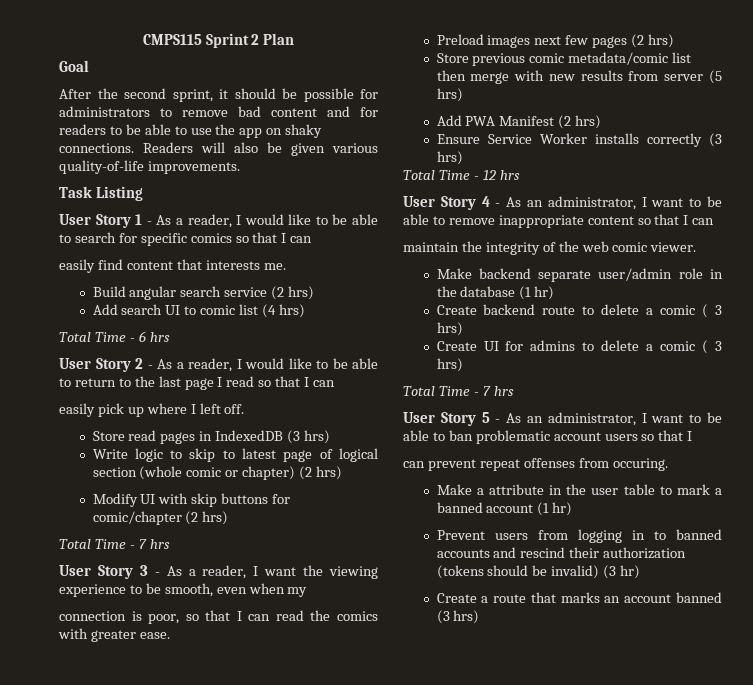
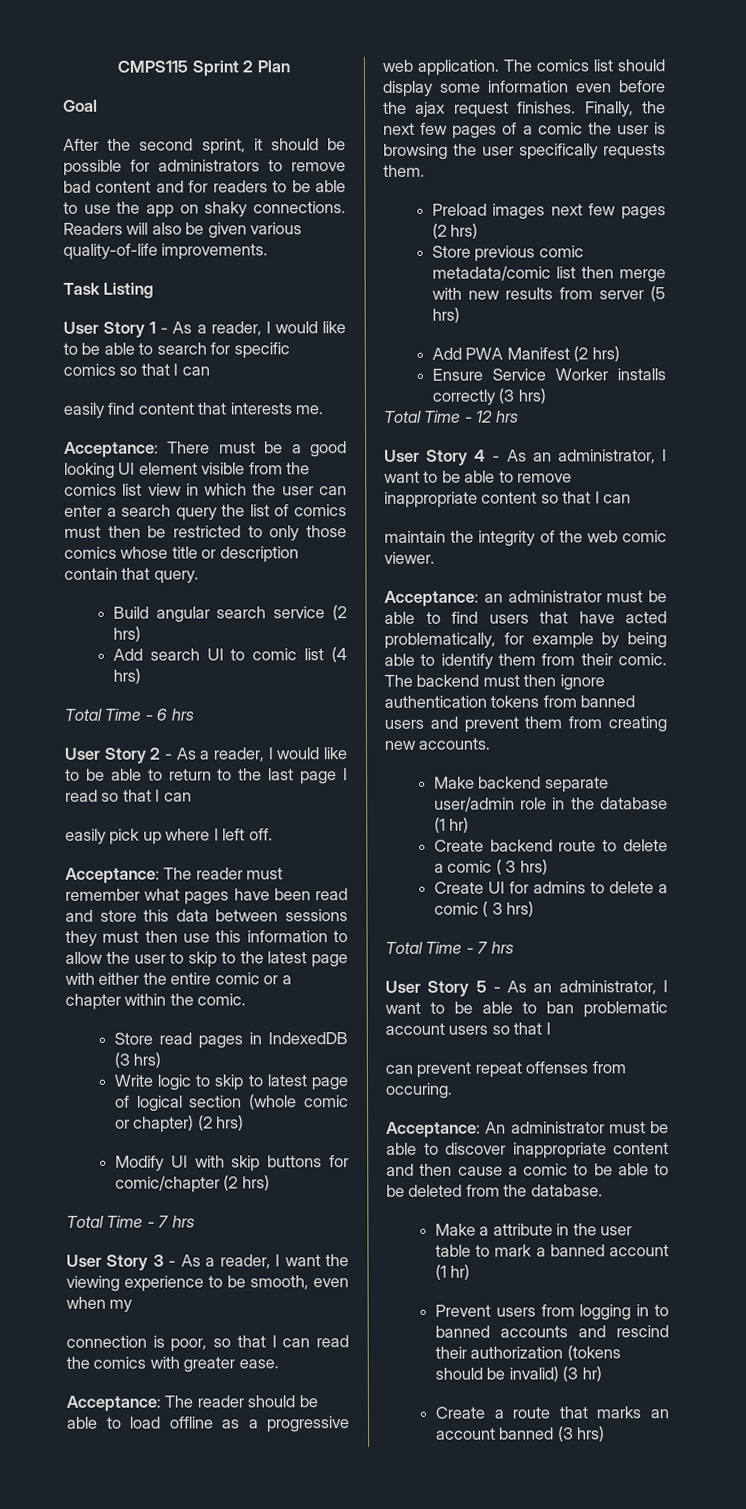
+ Acceptance: There must be a good looking UI element visible from the comics list view in which the user can enter a search query the list of comics must then be restricted to only those comics whose title or description contain that query.
+ Acceptance: The reader must remember what pages have been read and store this data between sessions they must then use this information to allow the user to skip to the latest page with either the entire comic or a chapter within the comic.
+ Acceptance: The reader should be able to load offline as a progressive web application. The comics list should display some information even before the ajax request finishes. Finally, the next few pages of a comic the user is browsing the user specifically requests them.
+ Acceptance: an administrator must be able to find users that have acted problematically, for example by being able to identify them from their comic. The backend must then ignore authentication tokens from banned users and prevent them from creating new accounts.
+ Acceptance: An administrator must be able to discover inappropriate content and then cause a comic to be able to be deleted from the database.

